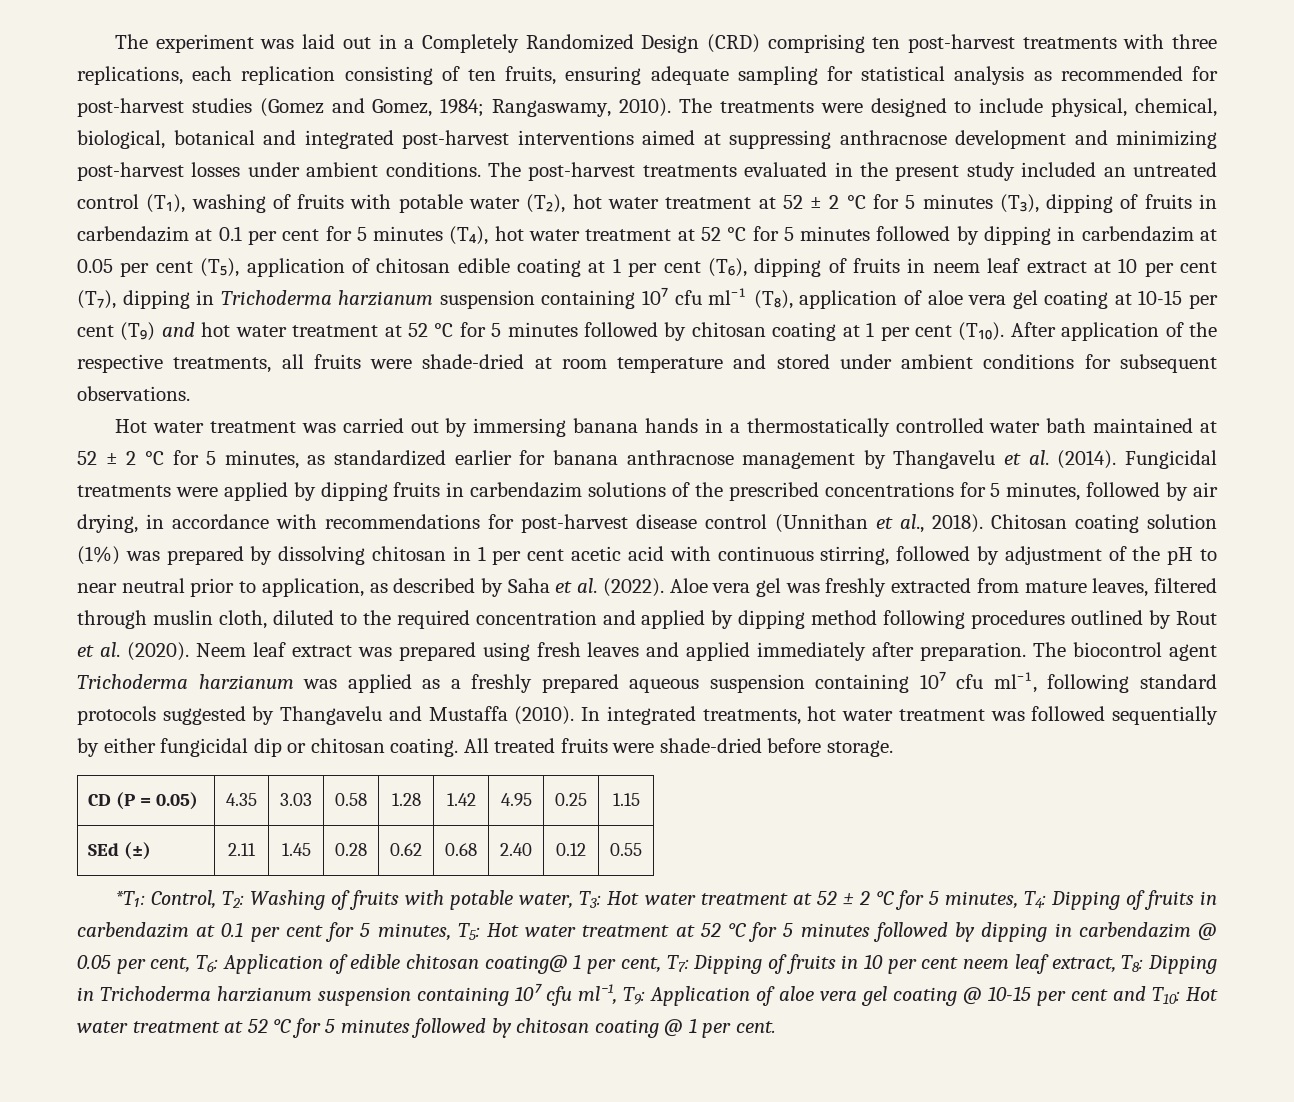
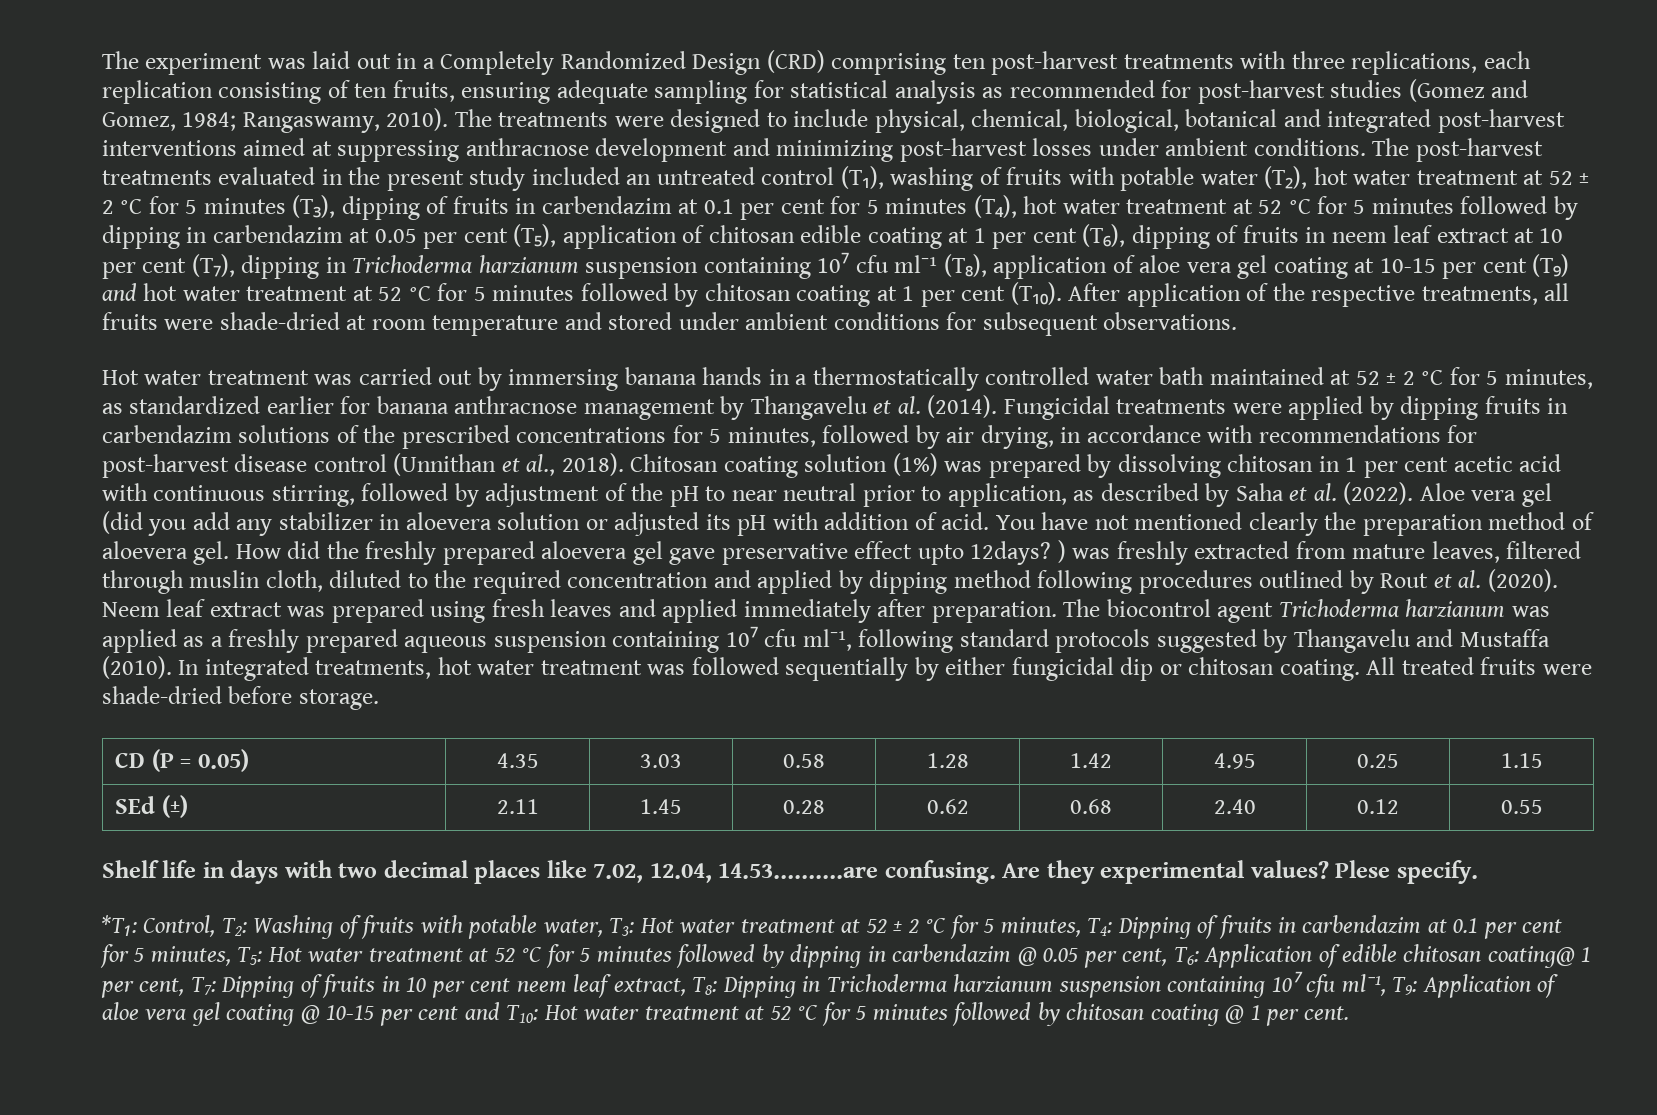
- Aloe vera gel was freshly extracted from mature leaves, filtered through muslin cloth, diluted to the required concentration and applied by dipping method following procedures outlined by Rout et al. (2020).
+ Aloe vera gel (did you add any stabilizer in aloevera solution or adjusted its pH with addition of acid. You have not mentioned clearly the preparation method of aloevera gel. How did the freshly prepared aloevera gel gave preservative effect upto 12days? ) was freshly extracted from mature leaves, filtered through muslin cloth, diluted to the required concentration and applied by dipping method following procedures outlined by Rout et al. (2020).
+ Shelf life in days with two decimal places like 7.02, 12.04, 14.53……….are confusing. Are they experimental values? Plese specify.

